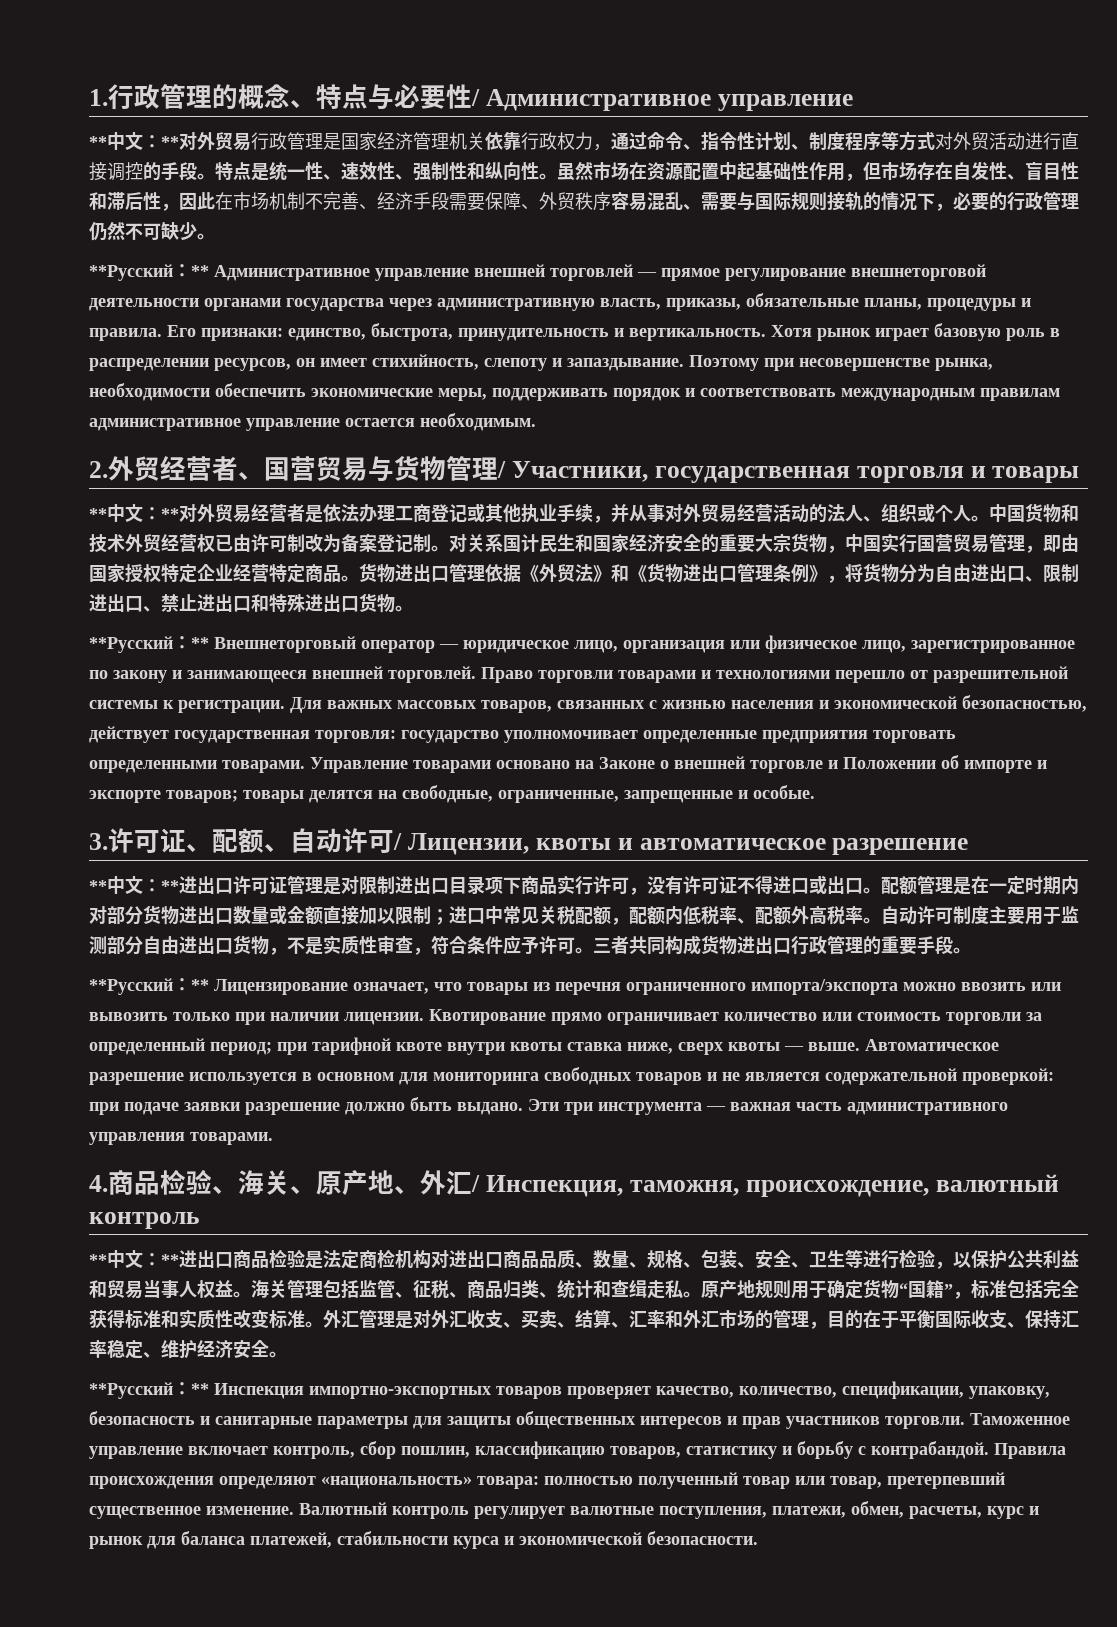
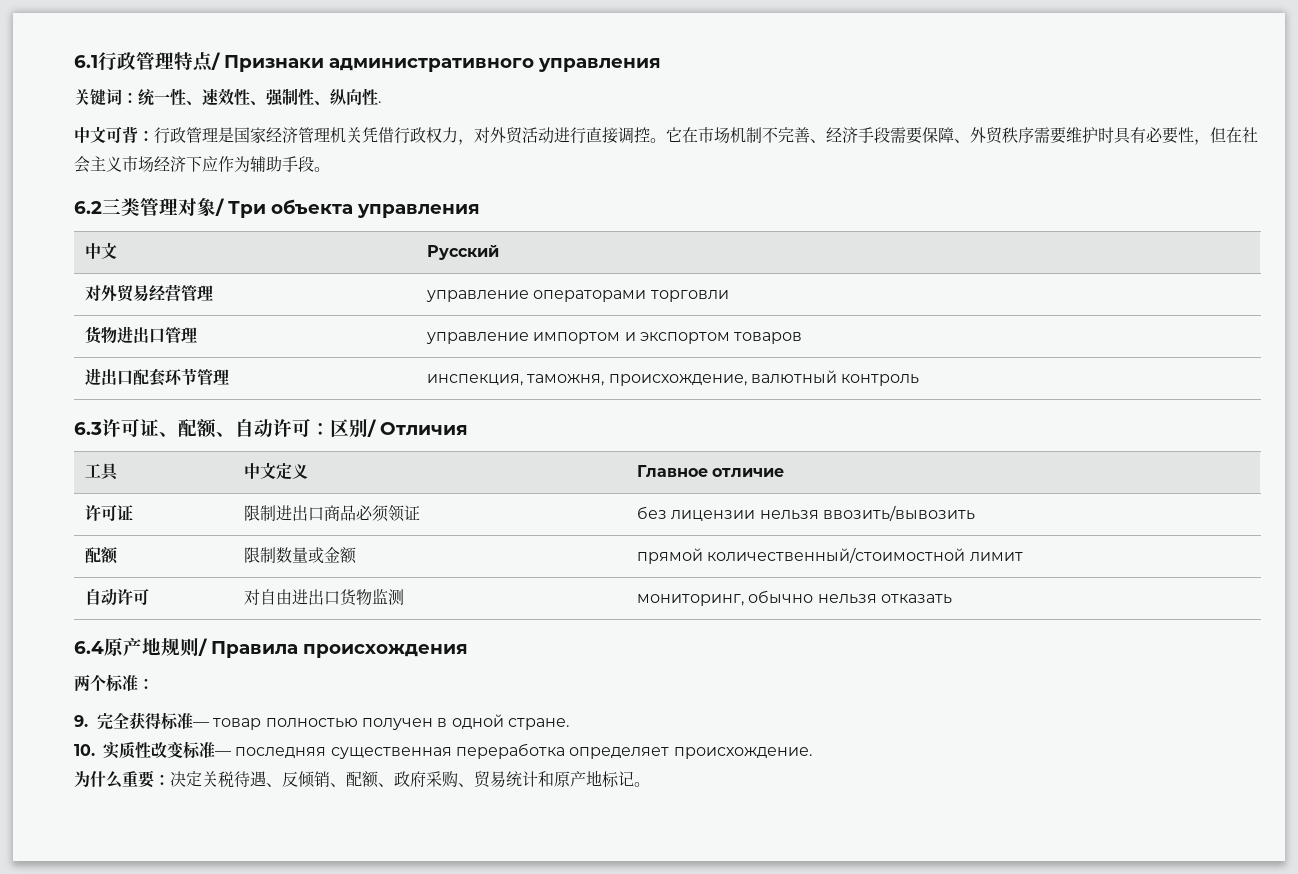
- 1.行政管理的概念、特点与必要性/ Административное управление
- **中文：**对外贸易行政管理是国家经济管理机关依靠行政权力，通过命令、指令性计划、制度程序等方式对外贸活动进行直接调控的手段。特点是统一性、速效性、强制性和纵向性。虽然市场在资源配置中起基础性作用，但市场存在自发性、盲目性和滞后性，因此在市场机制不完善、经济手段需要保障、外贸秩序容易混乱、需要与国际规则接轨的情况下，必要的行政管理仍然不可缺少。
- **Русский：** Административное управление внешней торговлей — прямое регулирование внешнеторговой деятельности органами государства через административную власть, приказы, обязательные планы, процедуры и правила. Его признаки: единство, быстрота, принудительность и вертикальность. Хотя рынок играет базовую роль в распределении ресурсов, он имеет стихийность, слепоту и запаздывание. Поэтому при несовершенстве рынка, необходимости обеспечить экономические меры, поддерживать порядок и соответствовать международным правилам административное управление остается необходимым.
- 2.外贸经营者、国营贸易与货物管理/ Участники, государственная торговля и товары
- **中文：**对外贸易经营者是依法办理工商登记或其他执业手续，并从事对外贸易经营活动的法人、组织或个人。中国货物和技术外贸经营权已由许可制改为备案登记制。对关系国计民生和国家经济安全的重要大宗货物，中国实行国营贸易管理，即由国家授权特定企业经营特定商品。货物进出口管理依据《外贸法》和《货物进出口管理条例》，将货物分为自由进出口、限制进出口、禁止进出口和特殊进出口货物。
- **Русский：** Внешнеторговый оператор — юридическое лицо, организация или физическое лицо, зарегистрированное по закону и занимающееся внешней торговлей. Право торговли товарами и технологиями перешло от разрешительной системы к регистрации. Для важных массовых товаров, связанных с жизнью населения и экономической безопасностью, действует государственная торговля: государство уполномочивает определенные предприятия торговать определенными товарами. Управление товарами основано на Законе о внешней торговле и Положении об импорте и экспорте товаров; товары делятся на свободные, ограниченные, запрещенные и особые.
- 3.许可证、配额、自动许可/ Лицензии, квоты и автоматическое разрешение
- **中文：**进出口许可证管理是对限制进出口目录项下商品实行许可，没有许可证不得进口或出口。配额管理是在一定时期内对部分货物进出口数量或金额直接加以限制；进口中常见关税配额，配额内低税率、配额外高税率。自动许可制度主要用于监测部分自由进出口货物，不是实质性审查，符合条件应予许可。三者共同构成货物进出口行政管理的重要手段。
- **Русский：** Лицензирование означает, что товары из перечня ограниченного импорта/экспорта можно ввозить или вывозить только при наличии лицензии. Квотирование прямо ограничивает количество или стоимость торговли за определенный период; при тарифной квоте внутри квоты ставка ниже, сверх квоты — выше. Автоматическое разрешение используется в основном для мониторинга свободных товаров и не является содержательной проверкой: при подаче заявки разрешение должно быть выдано. Эти три инструмента — важная часть административного управления товарами.
- 4.商品检验、海关、原产地、外汇/ Инспекция, таможня, происхождение, валютный контроль
- **中文：**进出口商品检验是法定商检机构对进出口商品品质、数量、规格、包装、安全、卫生等进行检验，以保护公共利益和贸易当事人权益。海关管理包括监管、征税、商品归类、统计和查缉走私。原产地规则用于确定货物“国籍”，标准包括完全获得标准和实质性改变标准。外汇管理是对外汇收支、买卖、结算、汇率和外汇市场的管理，目的在于平衡国际收支、保持汇率稳定、维护经济安全。
- **Русский：** Инспекция импортно-экспортных товаров проверяет качество, количество, спецификации, упаковку, безопасность и санитарные параметры для защиты общественных интересов и прав участников торговли. Таможенное управление включает контроль, сбор пошлин, классификацию товаров, статистику и борьбу с контрабандой. Правила происхождения определяют «национальность» товара: полностью полученный товар или товар, претерпевший существенное изменение. Валютный контроль регулирует валютные поступления, платежи, обмен, расчеты, курс и рынок для баланса платежей, стабильности курса и экономической безопасности.
+ 6.1行政管理特点/ Признаки административного управления
+ 关键词：统一性、速效性、强制性、纵向性.
+ 中文可背：行政管理是国家经济管理机关凭借行政权力，对外贸活动进行直接调控。它在市场机制不完善、经济手段需要保障、外贸秩序需要维护时具有必要性，但在社会主义市场经济下应作为辅助手段。
+ 6.2三类管理对象/ Три объекта управления
+ 中文 | Русский
+ 对外贸易经营管理 | управление операторами торговли
+ 货物进出口管理 | управление импортом и экспортом товаров
+ 进出口配套环节管理 | инспекция, таможня, происхождение, валютный контроль
+ 6.3许可证、配额、自动许可：区别/ Отличия
+ 工具 | 中文定义 | Главное отличие
+ 许可证 | 限制进出口商品必须领证 | без лицензии нельзя ввозить/вывозить
+ 配额 | 限制数量或金额 | прямой количественный/стоимостной лимит
+ 自动许可 | 对自由进出口货物监测 | мониторинг, обычно нельзя отказать
+ 6.4原产地规则/ Правила происхождения
+ 两个标准：
+ 9.完全获得标准— товар полностью получен в одной стране.
+ 10.实质性改变标准— последняя существенная переработка определяет происхождение.
+ 为什么重要：决定关税待遇、反倾销、配额、政府采购、贸易统计和原产地标记。

